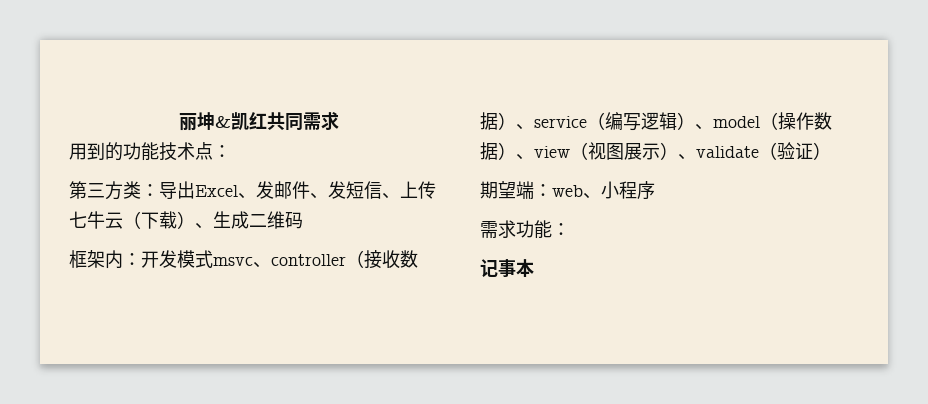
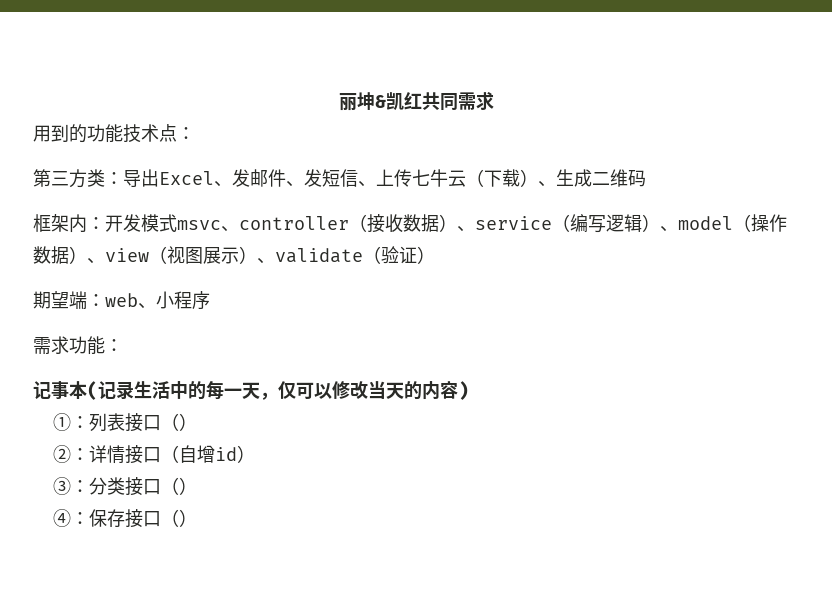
- 记事本
+ 记事本(记录生活中的每一天，仅可以修改当天的内容)
+ ①：列表接口（）
+ ②：详情接口（自增id）
+ ③：分类接口（）
+ ④：保存接口（）

